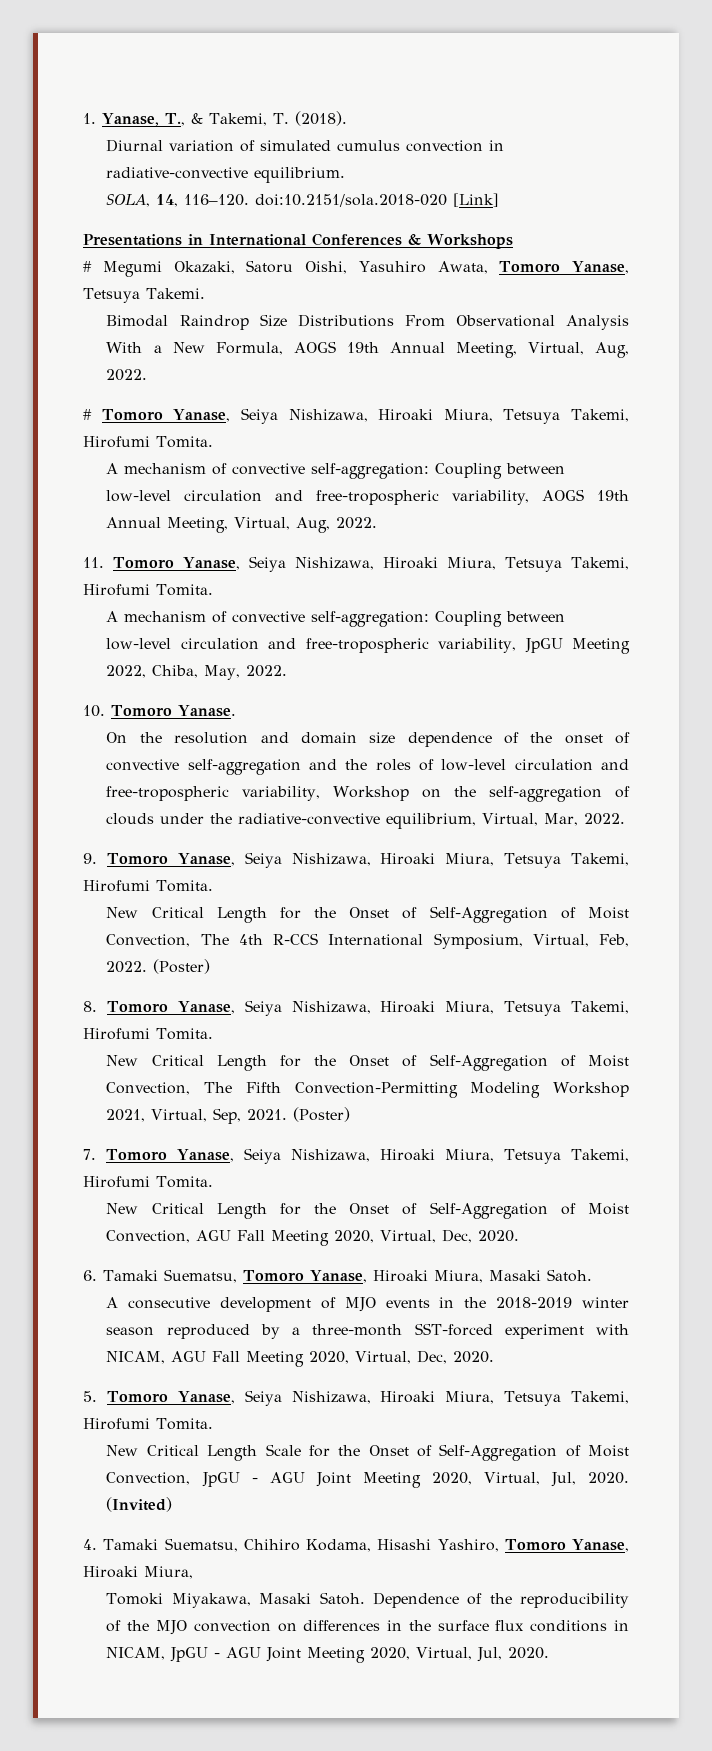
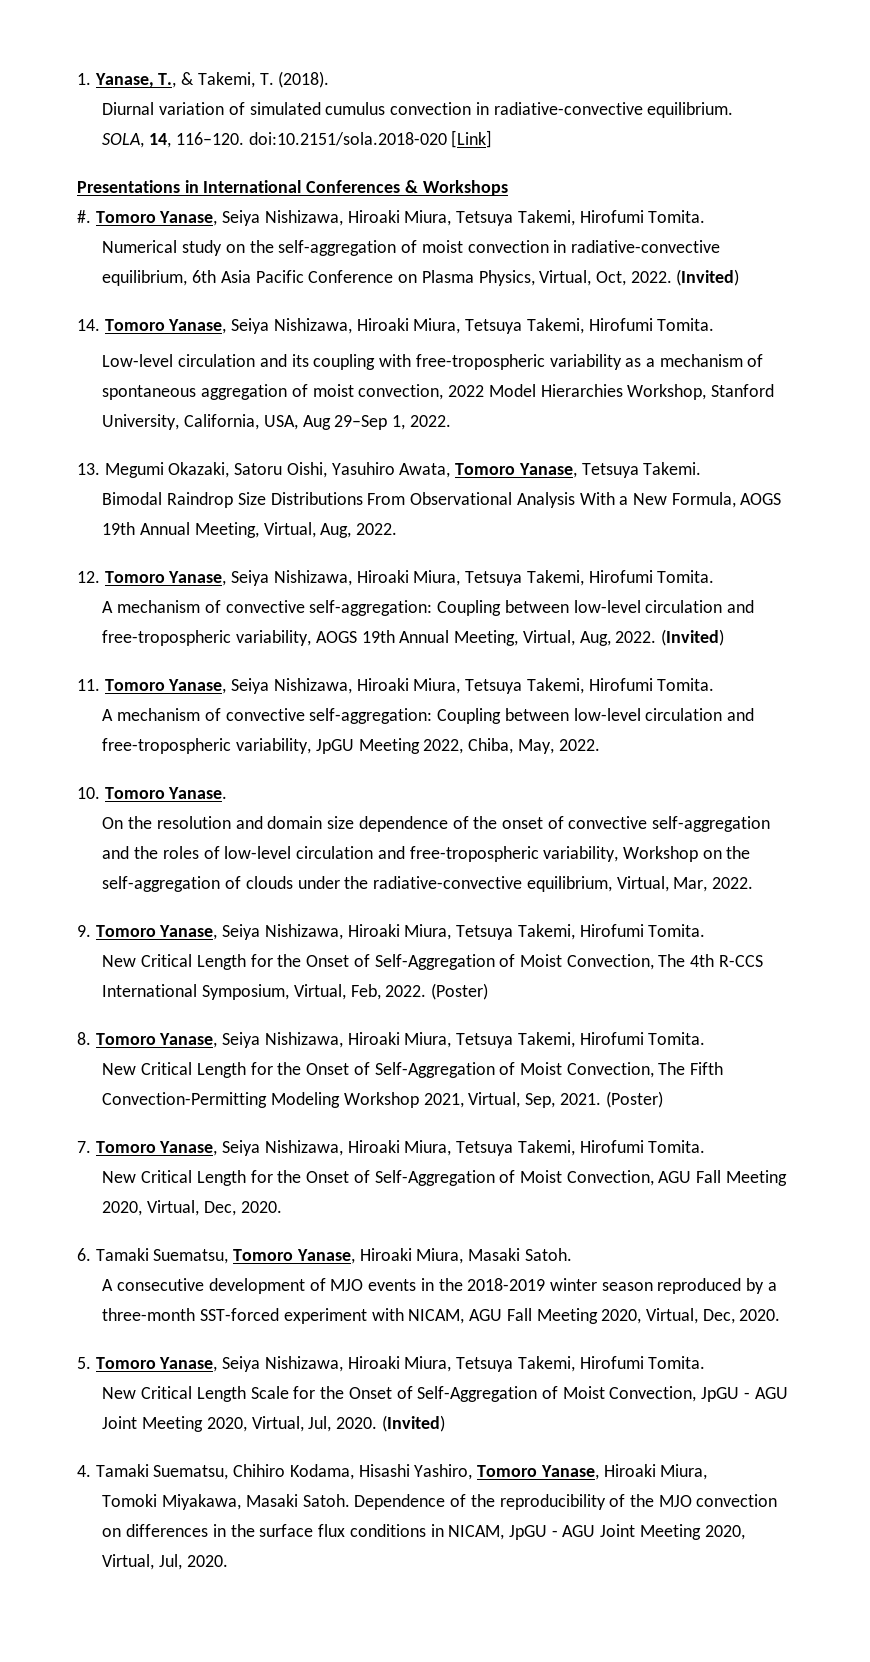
- # Megumi Okazaki, Satoru Oishi, Yasuhiro Awata, Tomoro Yanase, Tetsuya Takemi.
+ #. Tomoro Yanase, Seiya Nishizawa, Hiroaki Miura, Tetsuya Takemi, Hirofumi Tomita.
+ Numerical study on the self-aggregation of moist convection in radiative-convective equilibrium, 6th Asia Pacific Conference on Plasma Physics, Virtual, Oct, 2022. (Invited)
+ 14. Tomoro Yanase, Seiya Nishizawa, Hiroaki Miura, Tetsuya Takemi, Hirofumi Tomita.
+ Low-level circulation and its coupling with free-tropospheric variability as a mechanism of spontaneous aggregation of moist convection, 2022 Model Hierarchies Workshop, Stanford University, California, USA, Aug 29–Sep 1, 2022.
+ 13. Megumi Okazaki, Satoru Oishi, Yasuhiro Awata, Tomoro Yanase, Tetsuya Takemi.
- # Tomoro Yanase, Seiya Nishizawa, Hiroaki Miura, Tetsuya Takemi, Hirofumi Tomita.
+ 12. Tomoro Yanase, Seiya Nishizawa, Hiroaki Miura, Tetsuya Takemi, Hirofumi Tomita.
- A mechanism of convective self-aggregation: Coupling between low-level circulation and free-tropospheric variability, AOGS 19th Annual Meeting, Virtual, Aug, 2022.
+ A mechanism of convective self-aggregation: Coupling between low-level circulation and free-tropospheric variability, AOGS 19th Annual Meeting, Virtual, Aug, 2022. (Invited)

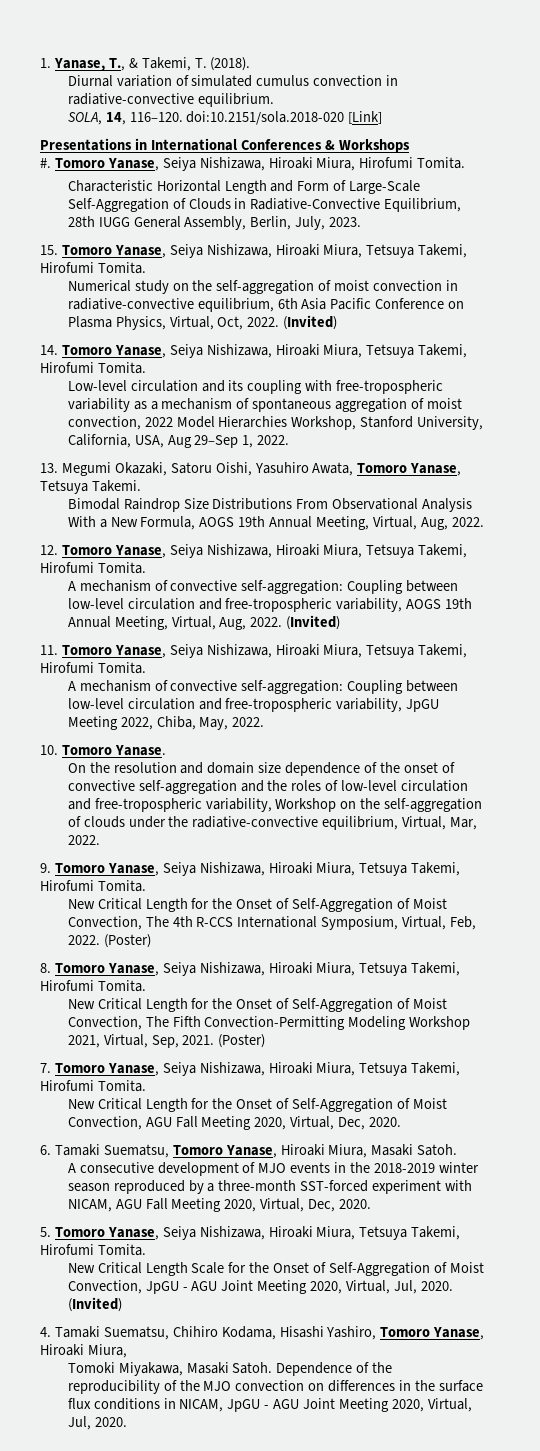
- #. Tomoro Yanase, Seiya Nishizawa, Hiroaki Miura, Tetsuya Takemi, Hirofumi Tomita.
+ #. Tomoro Yanase, Seiya Nishizawa, Hiroaki Miura, Hirofumi Tomita.
+ Characteristic Horizontal Length and Form of Large-Scale Self-Aggregation of Clouds in Radiative-Convective Equilibrium, 28th IUGG General Assembly, Berlin, July, 2023.
+ 15. Tomoro Yanase, Seiya Nishizawa, Hiroaki Miura, Tetsuya Takemi, Hirofumi Tomita.

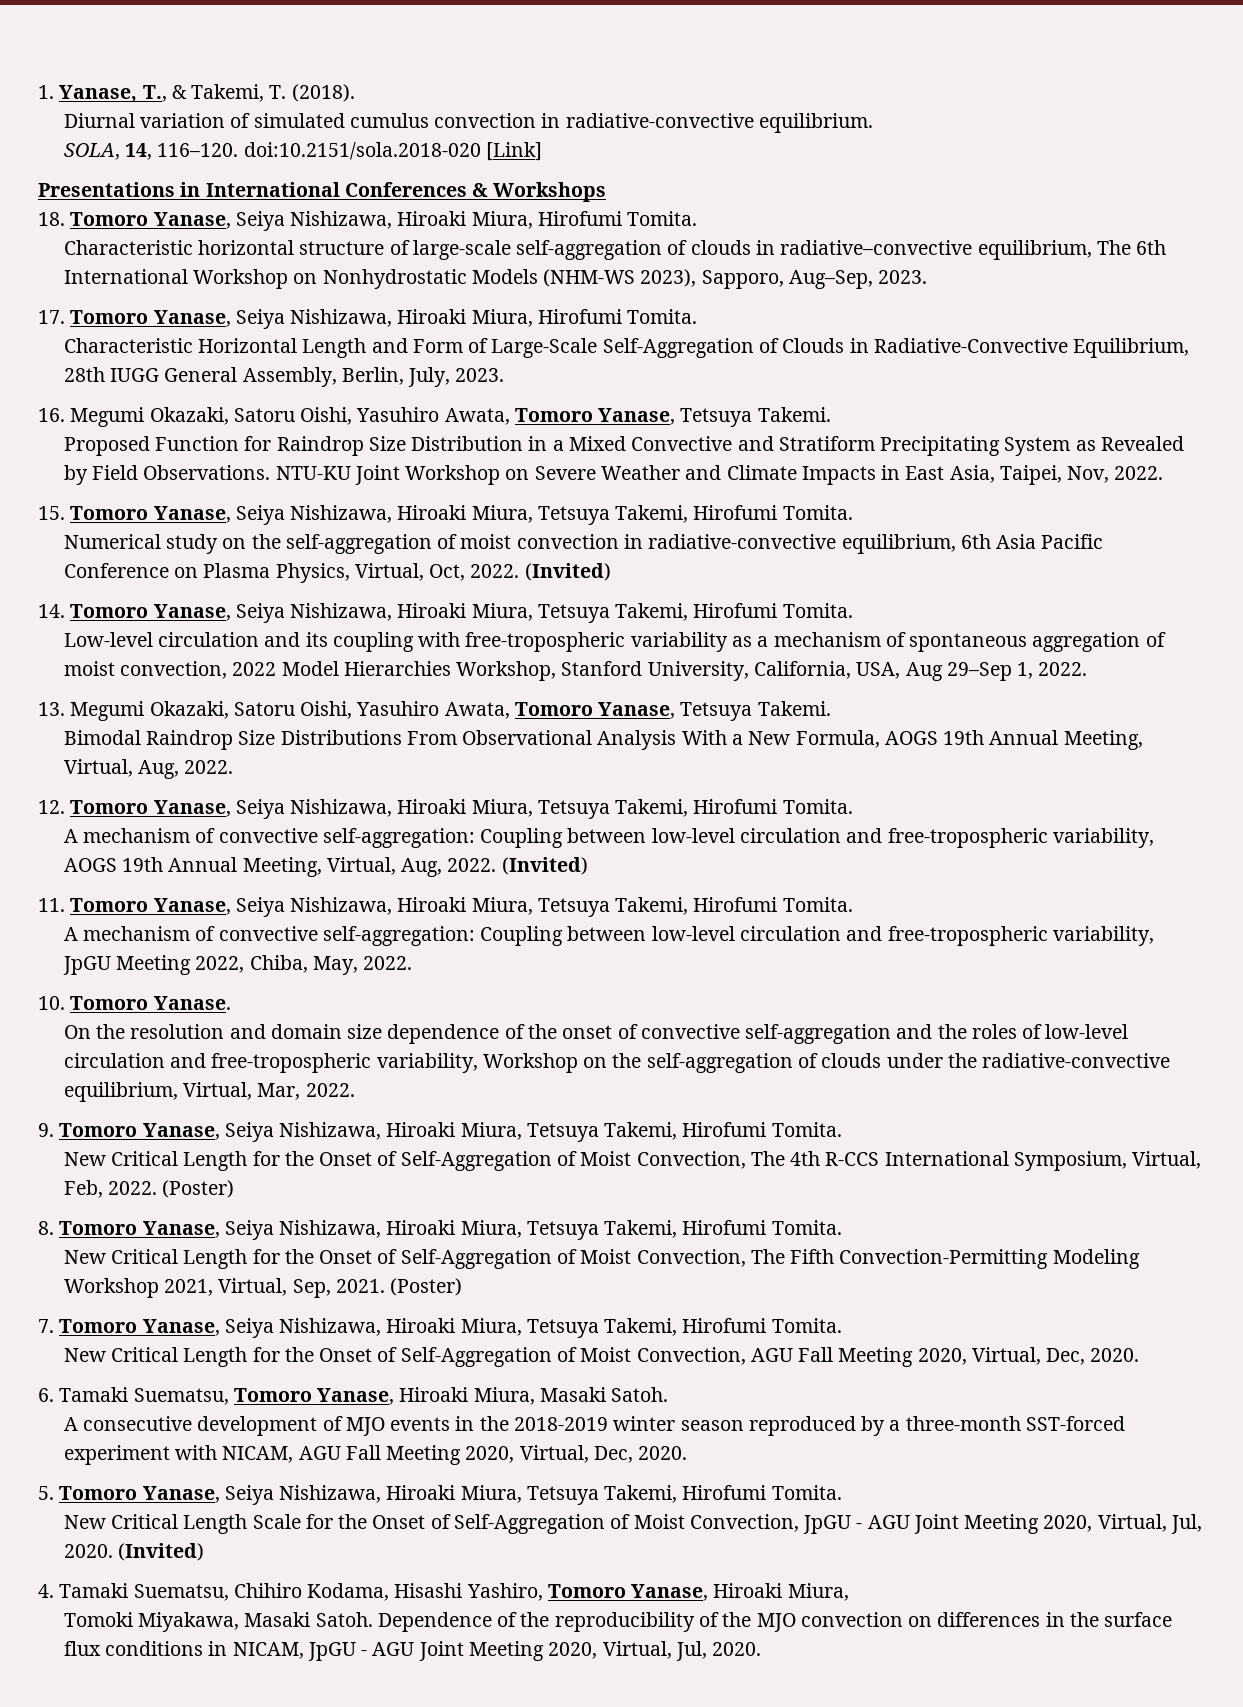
- #. Tomoro Yanase, Seiya Nishizawa, Hiroaki Miura, Hirofumi Tomita.
+ 18. Tomoro Yanase, Seiya Nishizawa, Hiroaki Miura, Hirofumi Tomita.
+ Characteristic horizontal structure of large-scale self-aggregation of clouds in radiative–convective equilibrium, The 6th International Workshop on Nonhydrostatic Models (NHM-WS 2023), Sapporo, Aug–Sep, 2023.
+ 17. Tomoro Yanase, Seiya Nishizawa, Hiroaki Miura, Hirofumi Tomita.
+ 16. Megumi Okazaki, Satoru Oishi, Yasuhiro Awata, Tomoro Yanase, Tetsuya Takemi.
+ Proposed Function for Raindrop Size Distribution in a Mixed Convective and Stratiform Precipitating System as Revealed by Field Observations. NTU-KU Joint Workshop on Severe Weather and Climate Impacts in East Asia, Taipei, Nov, 2022.

